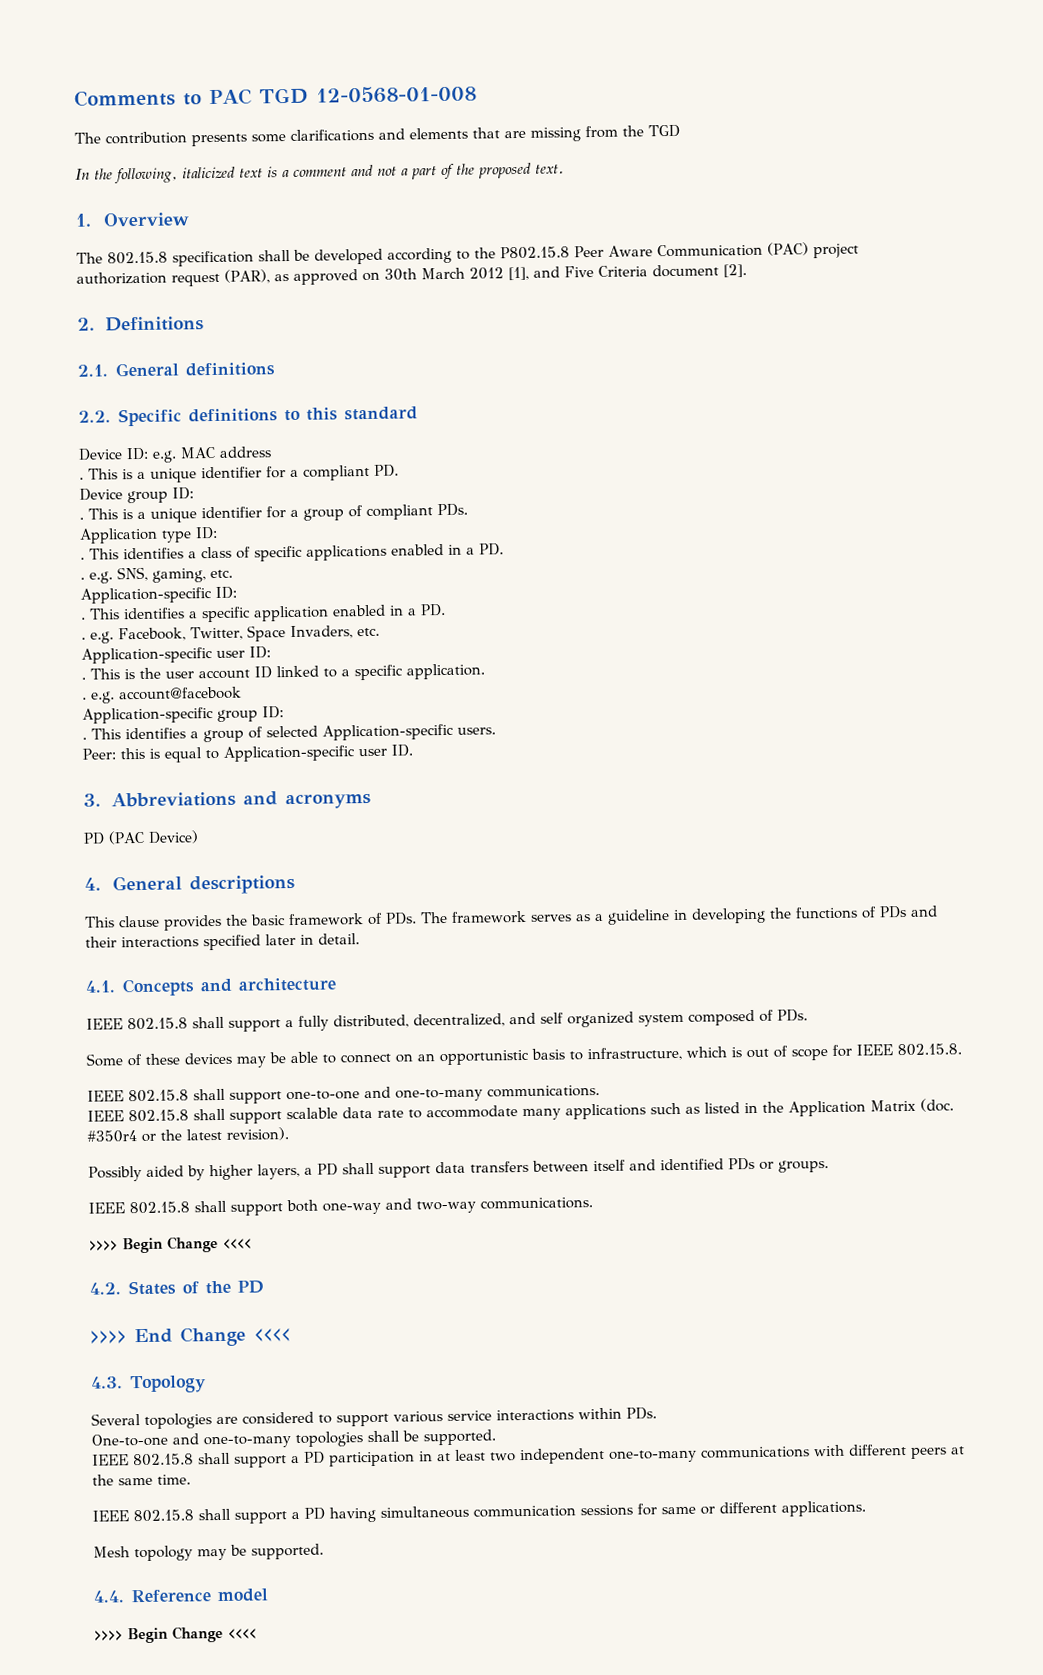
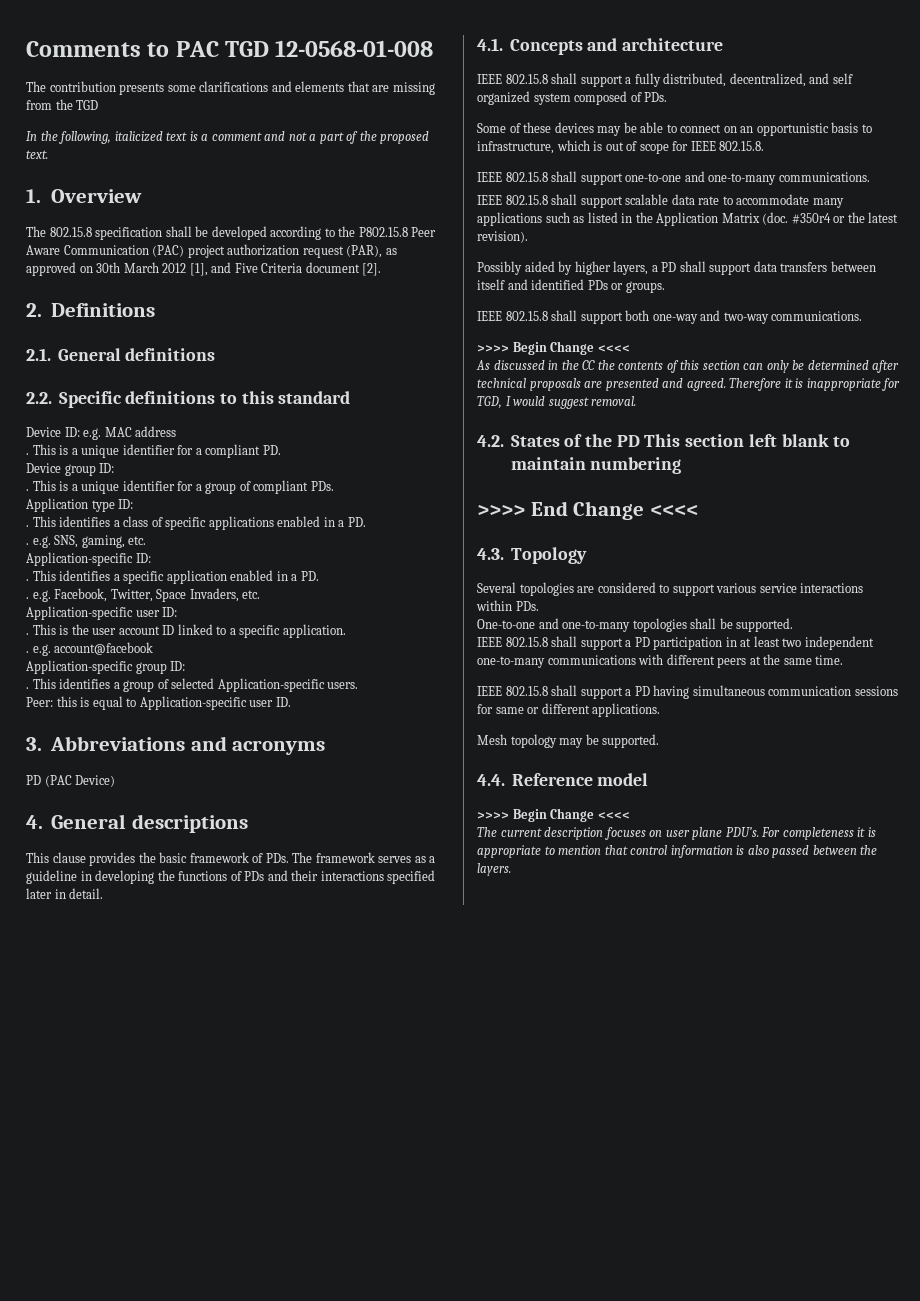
+ As discussed in the CC the contents of this section can only be determined after technical proposals are presented and agreed. Therefore it is inappropriate for TGD, I would suggest removal.
- 4.2. States of the PD
+ 4.2. States of the PD This section left blank to maintain numbering
+ The current description focuses on user plane PDU’s. For completeness it is appropriate to mention that control information is also passed between the layers.

